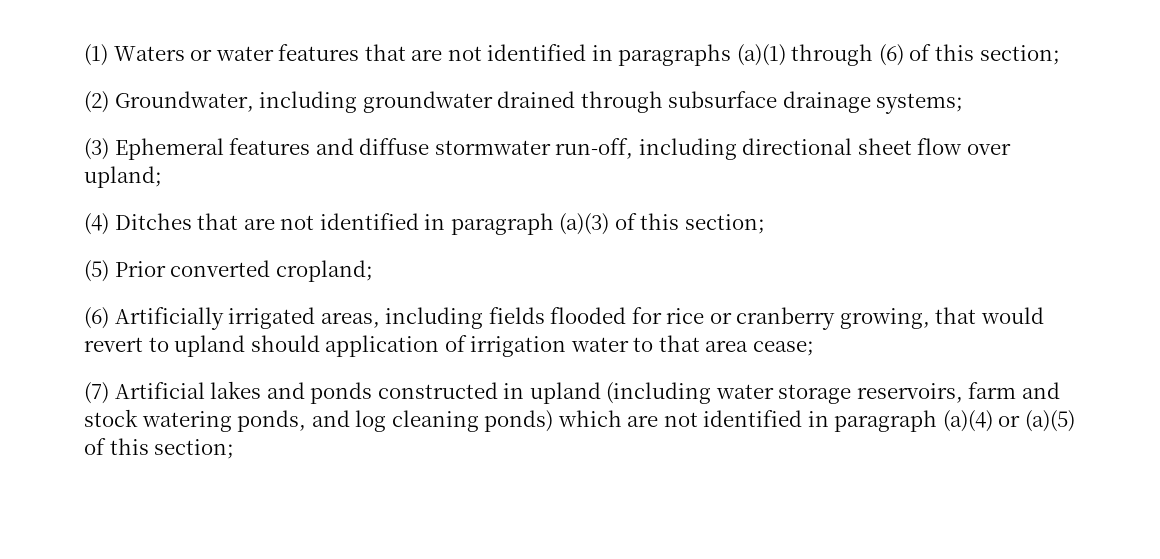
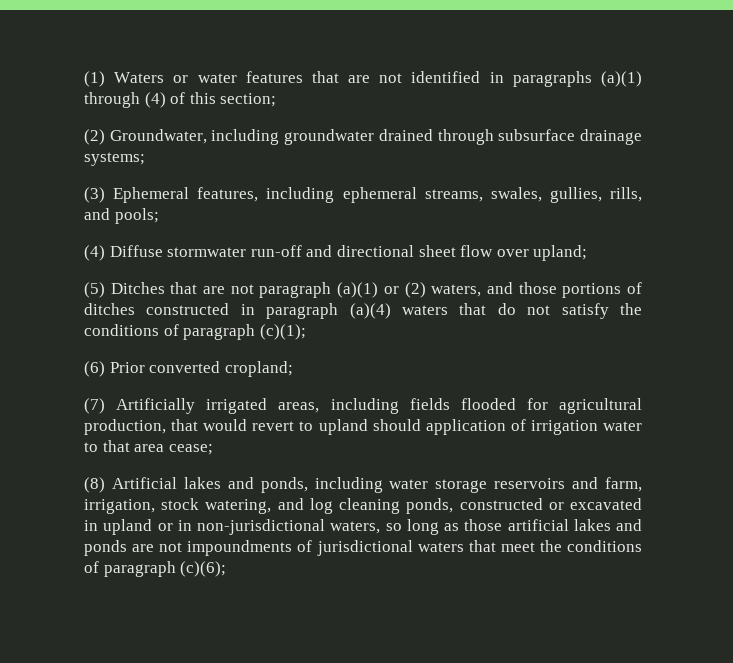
- (1) Waters or water features that are not identified in paragraphs (a)(1) through (6) of this section;
+ (1) Waters or water features that are not identified in paragraphs (a)(1) through (4) of this section;
- (3) Ephemeral features and diffuse stormwater run-off, including directional sheet flow over upland;
+ (3) Ephemeral features, including ephemeral streams, swales, gullies, rills, and pools;
+ (4) Diffuse stormwater run-off and directional sheet flow over upland;
- (4) Ditches that are not identified in paragraph (a)(3) of this section;
- (5) Prior converted cropland;
+ (5) Ditches that are not paragraph (a)(1) or (2) waters, and those portions of ditches constructed in paragraph (a)(4) waters that do not satisfy the conditions of paragraph (c)(1);
+ (6) Prior converted cropland;
- (6) Artificially irrigated areas, including fields flooded for rice or cranberry growing, that would revert to upland should application of irrigation water to that area cease;
+ (7) Artificially irrigated areas, including fields flooded for agricultural production, that would revert to upland should application of irrigation water to that area cease;
- (7) Artificial lakes and ponds constructed in upland (including water storage reservoirs, farm and stock watering ponds, and log cleaning ponds) which are not identified in paragraph (a)(4) or (a)(5) of this section;
+ (8) Artificial lakes and ponds, including water storage reservoirs and farm, irrigation, stock watering, and log cleaning ponds, constructed or excavated in upland or in non-jurisdictional waters, so long as those artificial lakes and ponds are not impoundments of jurisdictional waters that meet the conditions of paragraph (c)(6);

